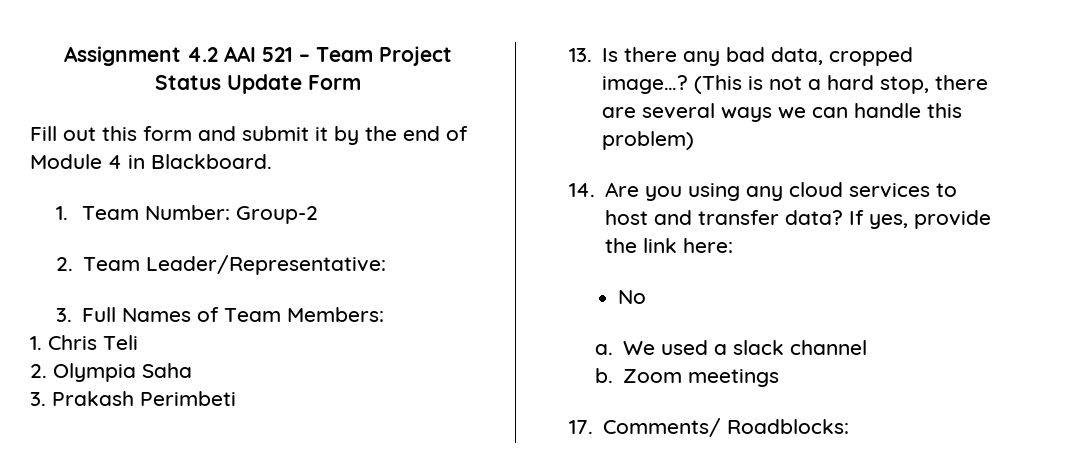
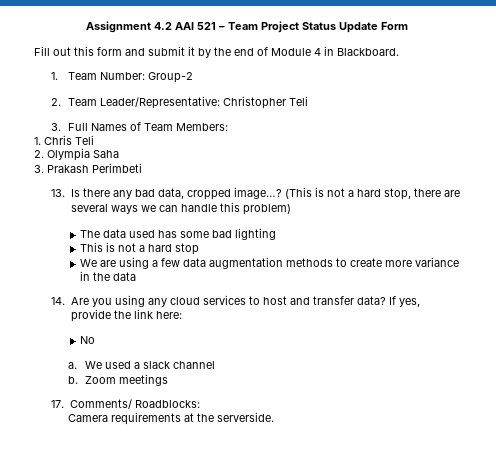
- 2. Team Leader/Representative:
+ 2. Team Leader/Representative: Christopher Teli
+ The data used has some bad lighting
+ This is not a hard stop
+ We are using a few data augmentation methods to create more variance in the data
+ Camera requirements at the serverside.

